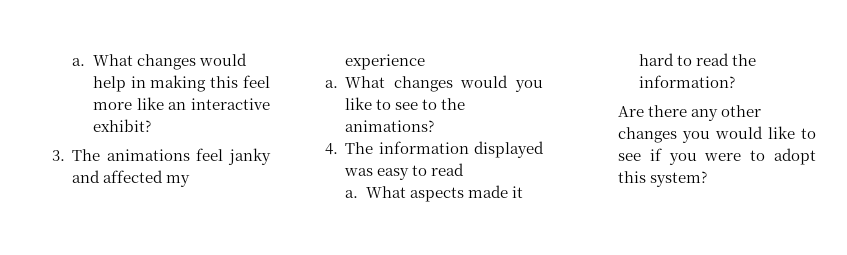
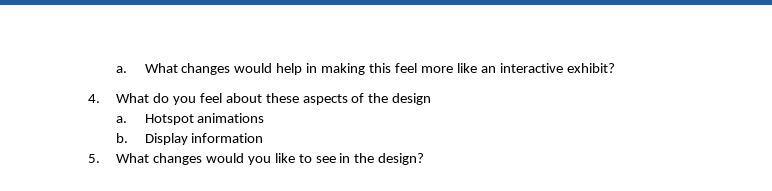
- 3. The animations feel janky and affected my experience
- a. What changes would you like to see to the animations?
- 4. The information displayed was easy to read
- a. What aspects made it hard to read the information?
- Are there any other changes you would like to see if you were to adopt this system?
+ 4. What do you feel about these aspects of the design
+ a. Hotspot animations
+ b. Display information
+ 5. What changes would you like to see in the design?

